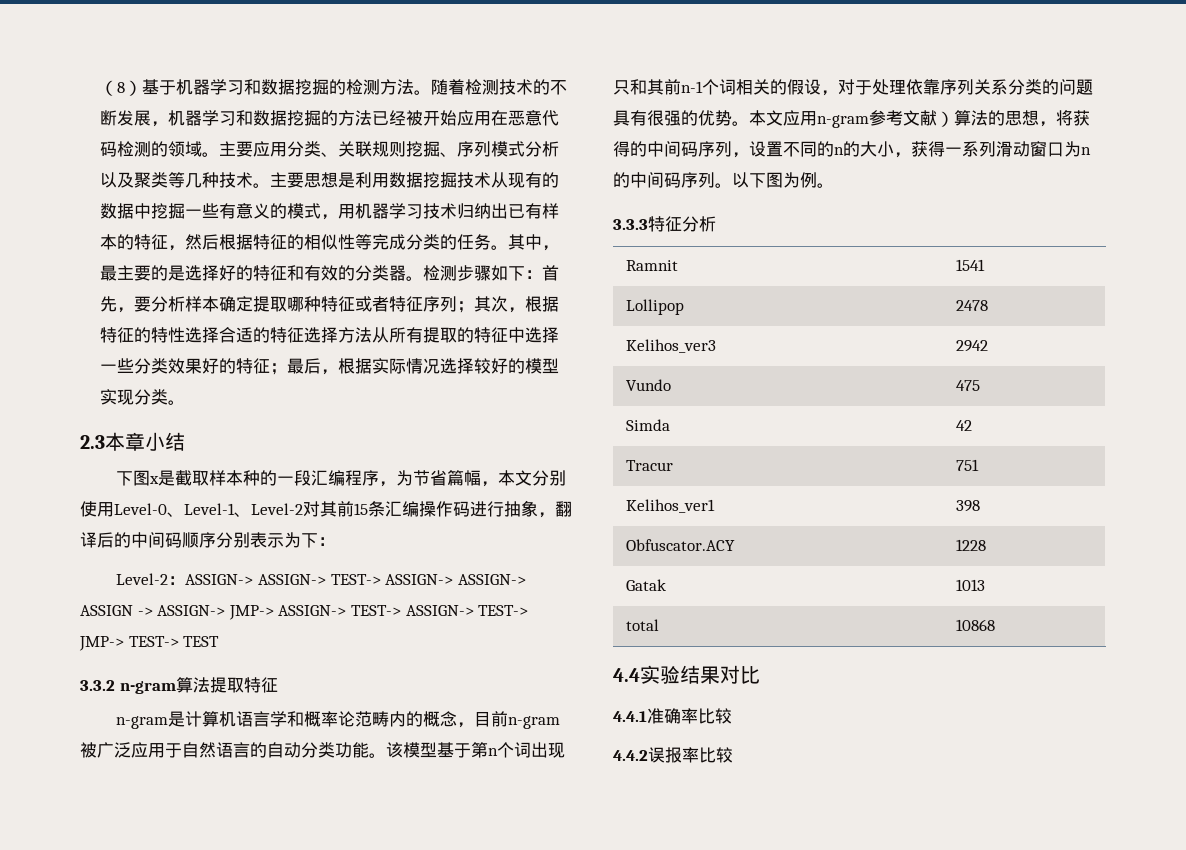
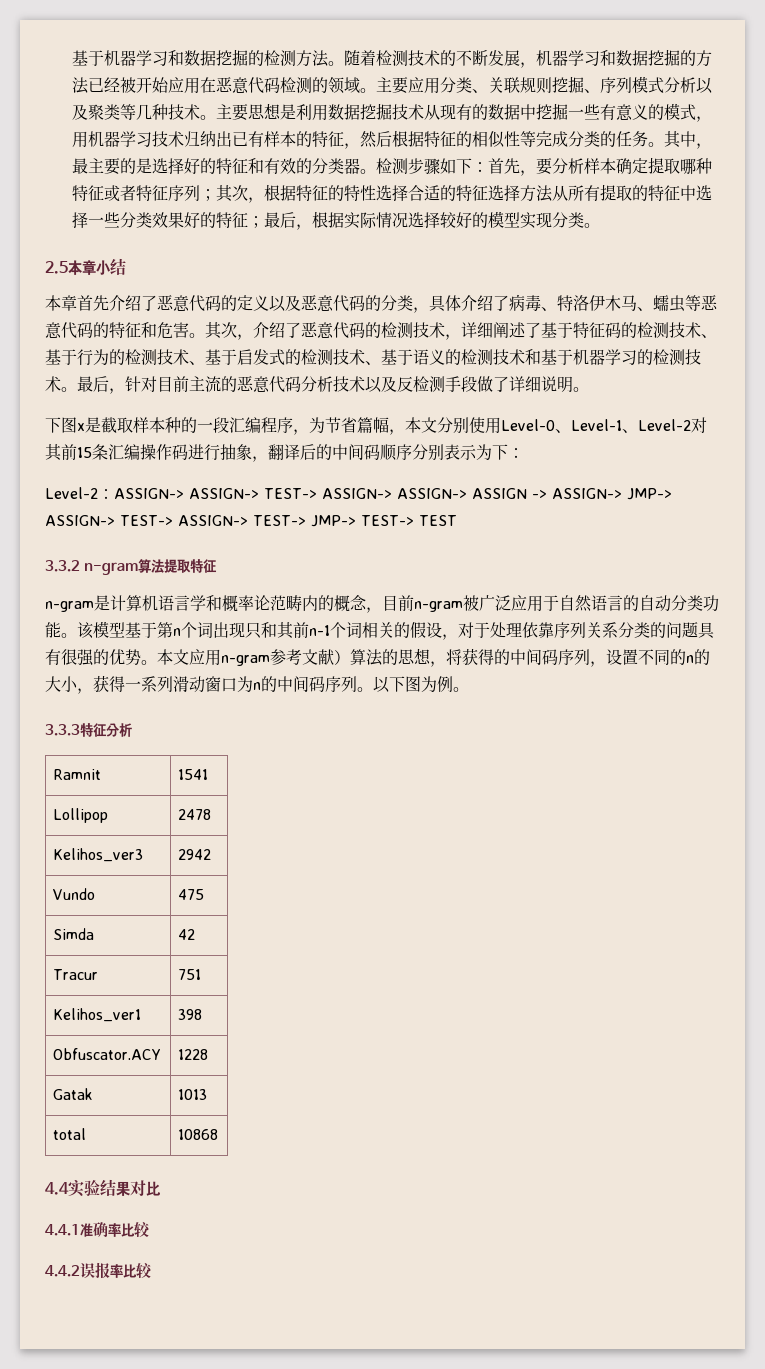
- （8）基于机器学习和数据挖掘的检测方法。
+ 基于机器学习和数据挖掘的检测方法。
- 2.3本章小结
+ 2.5本章小结
+ 本章首先介绍了恶意代码的定义以及恶意代码的分类，具体介绍了病毒、特洛伊木马、蠕虫等恶意代码的特征和危害。其次，介绍了恶意代码的检测技术，详细阐述了基于特征码的检测技术、基于行为的检测技术、基于启发式的检测技术、基于语义的检测技术和基于机器学习的检测技术。最后，针对目前主流的恶意代码分析技术以及反检测手段做了详细说明。

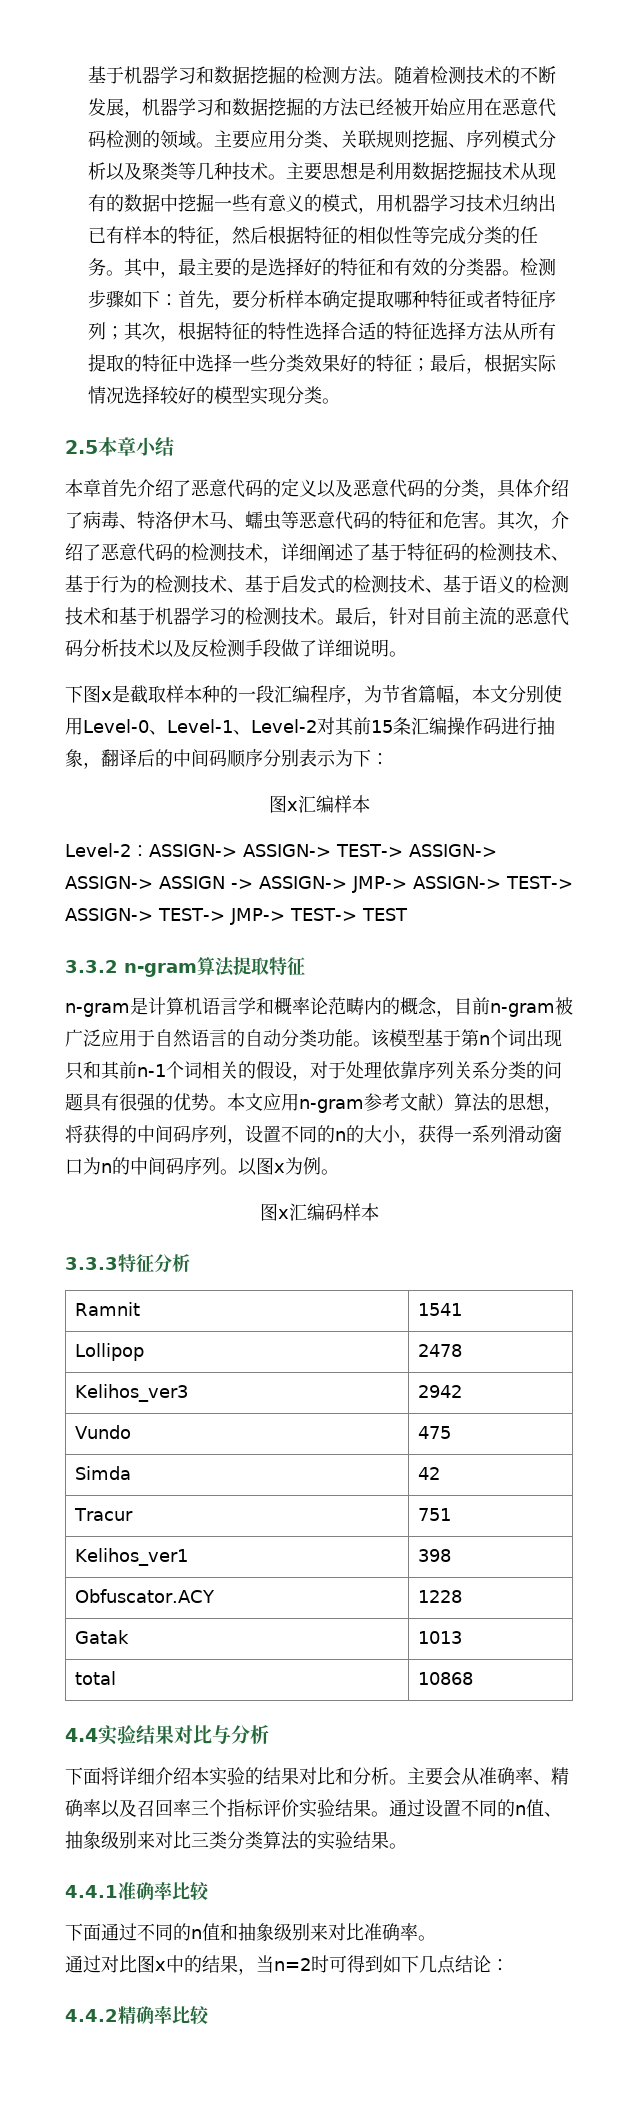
+ 图x汇编样本
- 以下图为例。
+ 以图x为例。
+ 图x汇编码样本
- 4.4实验结果对比
+ 4.4实验结果对比与分析
+ 下面将详细介绍本实验的结果对比和分析。主要会从准确率、精确率以及召回率三个指标评价实验结果。通过设置不同的n值、抽象级别来对比三类分类算法的实验结果。
  4.4.1准确率比较
+ 下面通过不同的n值和抽象级别来对比准确率。
+ 通过对比图x中的结果，当n=2时可得到如下几点结论：
- 4.4.2误报率比较
+ 4.4.2精确率比较

